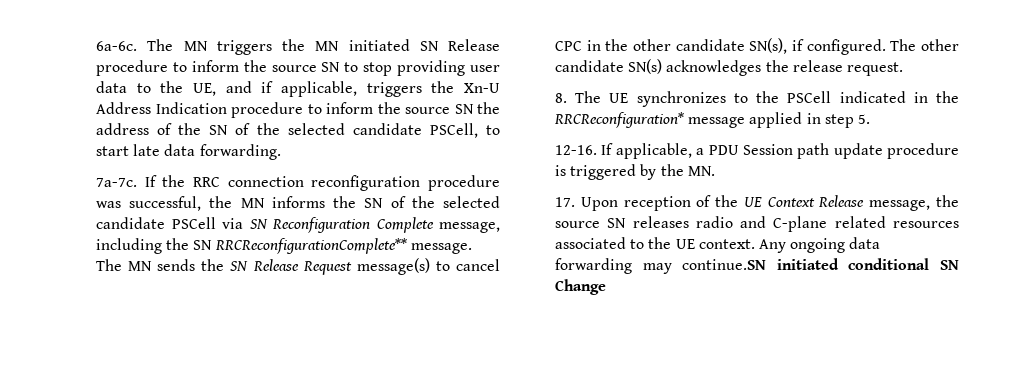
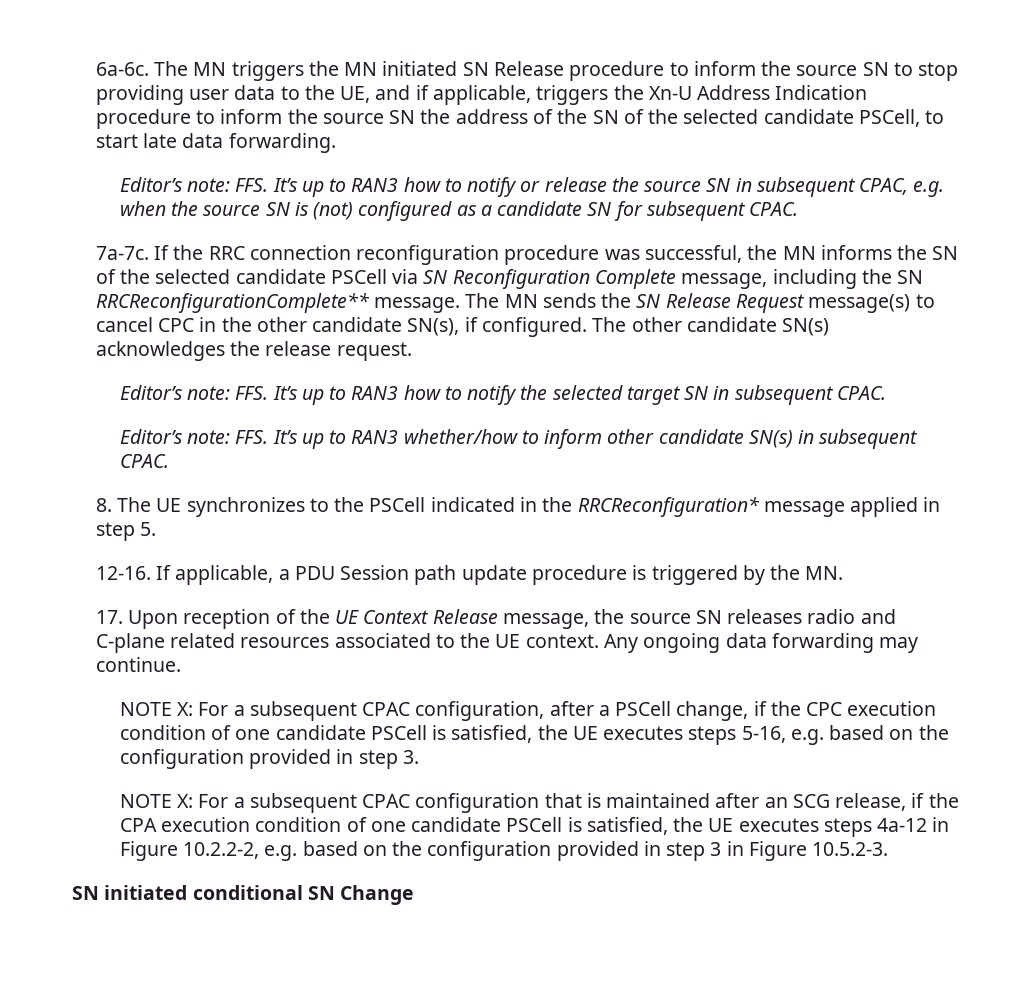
+ Editor’s note: FFS. It’s up to RAN3 how to notify or release the source SN in subsequent CPAC, e.g. when the source SN is (not) configured as a candidate SN for subsequent CPAC.
+ Editor’s note: FFS. It’s up to RAN3 how to notify the selected target SN in subsequent CPAC.
+ Editor’s note: FFS. It’s up to RAN3 whether/how to inform other candidate SN(s) in subsequent CPAC.
- Any ongoing data forwarding may continue.SN initiated conditional SN Change
+ Any ongoing data forwarding may continue.
+ NOTE X: For a subsequent CPAC configuration, after a PSCell change, if the CPC execution condition of one candidate PSCell is satisfied, the UE executes steps 5-16, e.g. based on the configuration provided in step 3.
+ NOTE X: For a subsequent CPAC configuration that is maintained after an SCG release, if the CPA execution condition of one candidate PSCell is satisfied, the UE executes steps 4a-12 in Figure 10.2.2-2, e.g. based on the configuration provided in step 3 in Figure 10.5.2-3.
+ SN initiated conditional SN Change

